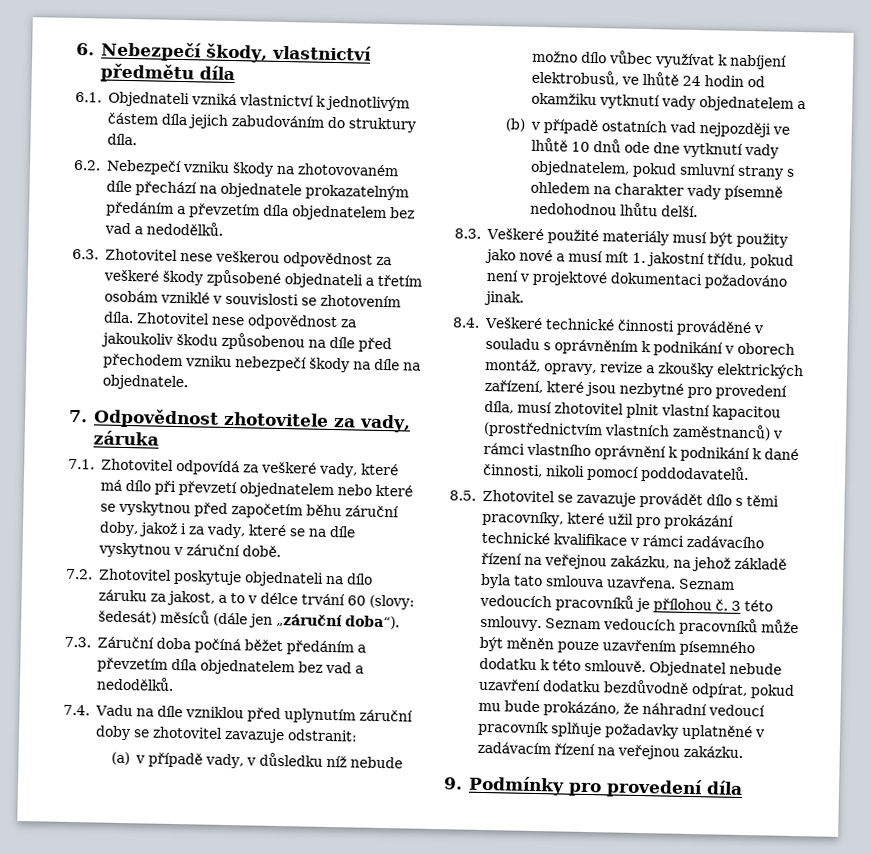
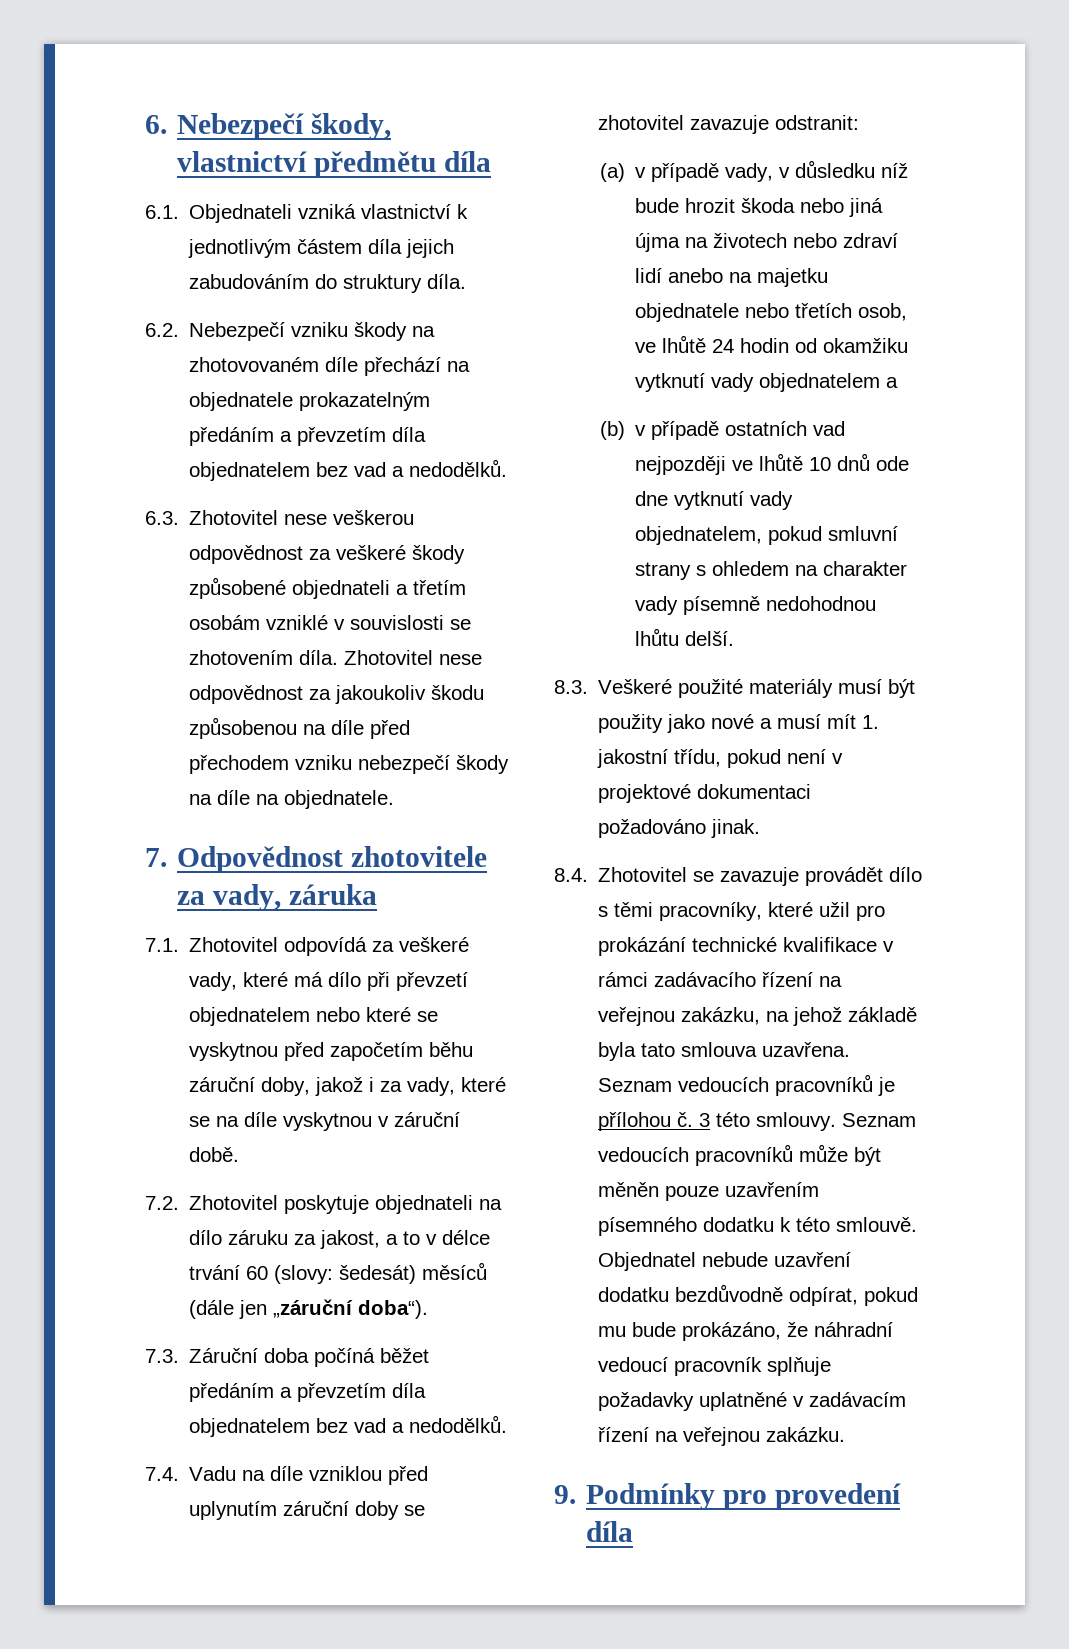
- (a) v případě vady, v důsledku níž nebude možno dílo vůbec využívat k nabíjení elektrobusů, ve lhůtě 24 hodin od okamžiku vytknutí vady objednatelem a
+ (a) v případě vady, v důsledku níž bude hrozit škoda nebo jiná újma na životech nebo zdraví lidí anebo na majetku objednatele nebo třetích osob, ve lhůtě 24 hodin od okamžiku vytknutí vady objednatelem a
- 8.4. Veškeré technické činnosti prováděné v souladu s oprávněním k podnikání v oborech montáž, opravy, revize a zkoušky elektrických zařízení, které jsou nezbytné pro provedení díla, musí zhotovitel plnit vlastní kapacitou (prostřednictvím vlastních zaměstnanců) v rámci vlastního oprávnění k podnikání k dané činnosti, nikoli pomocí poddodavatelů.
- 8.5. Zhotovitel se zavazuje provádět dílo s těmi pracovníky, které užil pro prokázání technické kvalifikace v rámci zadávacího řízení na veřejnou zakázku, na jehož základě byla tato smlouva uzavřena.
+ 8.4. Zhotovitel se zavazuje provádět dílo s těmi pracovníky, které užil pro prokázání technické kvalifikace v rámci zadávacího řízení na veřejnou zakázku, na jehož základě byla tato smlouva uzavřena.

